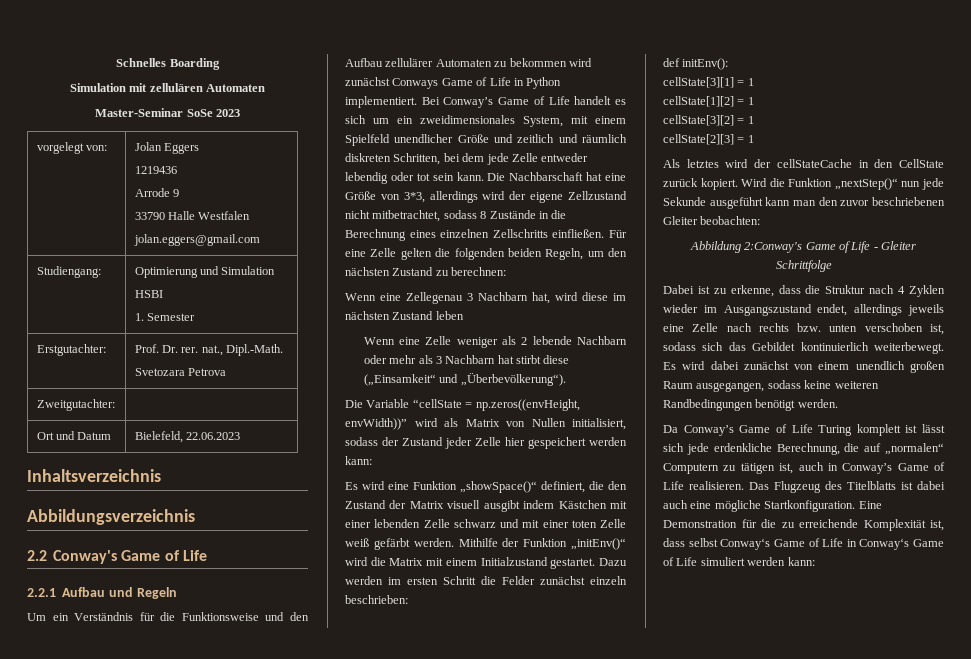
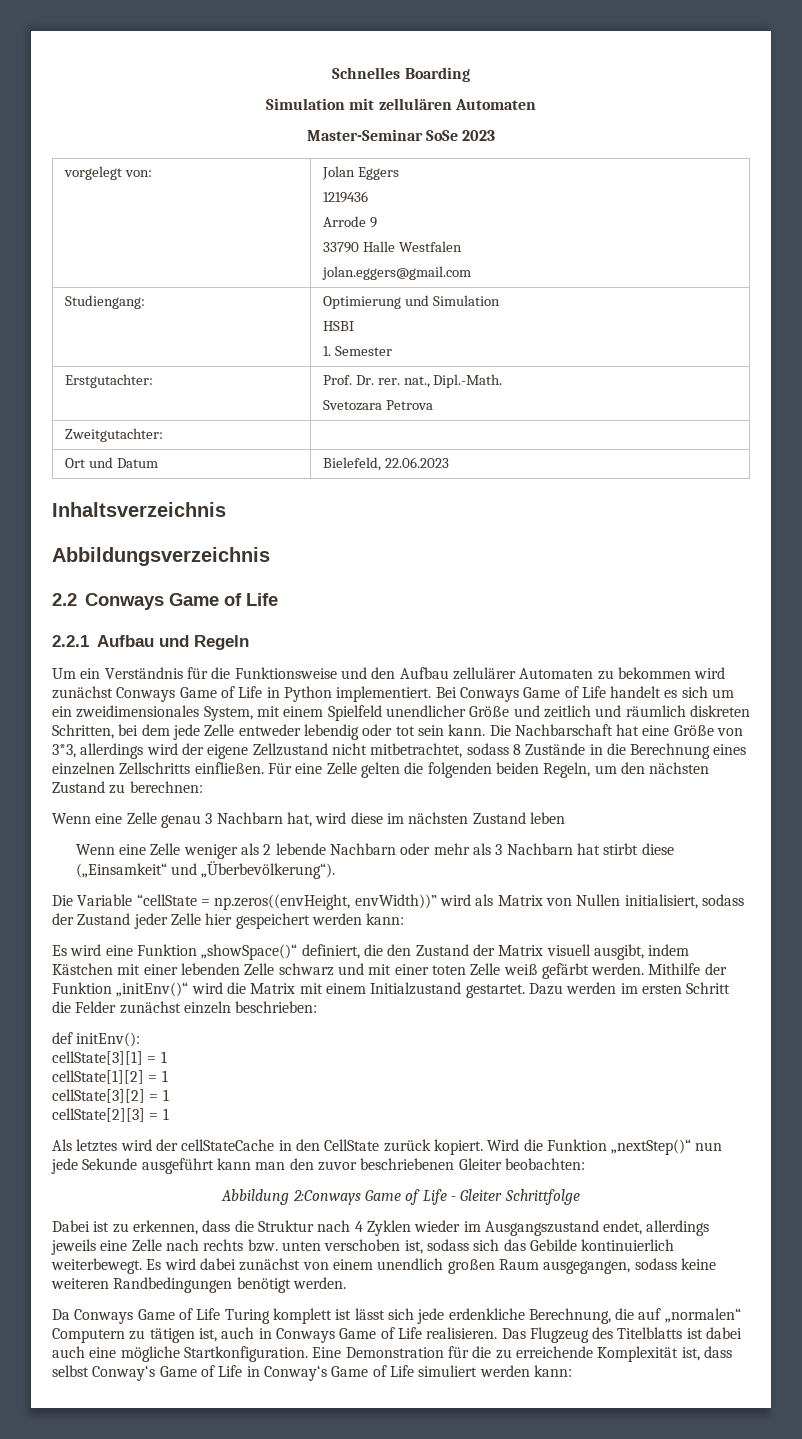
- 2.2 Conway's Game of Life
+ 2.2 Conways Game of Life
- Bei Conway’s Game of Life handelt es sich um ein zweidimensionales System, mit einem Spielfeld unendlicher Größe und zeitlich und räumlich diskreten Schritten, bei dem jede Zelle entweder lebendig oder tot sein kann.
+ Bei Conways Game of Life handelt es sich um ein zweidimensionales System, mit einem Spielfeld unendlicher Größe und zeitlich und räumlich diskreten Schritten, bei dem jede Zelle entweder lebendig oder tot sein kann.
- Wenn eine Zellegenau 3 Nachbarn hat, wird diese im nächsten Zustand leben
+ Wenn eine Zelle genau 3 Nachbarn hat, wird diese im nächsten Zustand leben
- Es wird eine Funktion „showSpace()“ definiert, die den Zustand der Matrix visuell ausgibt indem Kästchen mit einer lebenden Zelle schwarz und mit einer toten Zelle weiß gefärbt werden.
+ Es wird eine Funktion „showSpace()“ definiert, die den Zustand der Matrix visuell ausgibt, indem Kästchen mit einer lebenden Zelle schwarz und mit einer toten Zelle weiß gefärbt werden.
- Abbildung 2:Conway's Game of Life - Gleiter Schrittfolge
+ Abbildung 2:Conways Game of Life - Gleiter Schrittfolge
- Dabei ist zu erkenne, dass die Struktur nach 4 Zyklen wieder im Ausgangszustand endet, allerdings jeweils eine Zelle nach rechts bzw. unten verschoben ist, sodass sich das Gebildet kontinuierlich weiterbewegt.
+ Dabei ist zu erkennen, dass die Struktur nach 4 Zyklen wieder im Ausgangszustand endet, allerdings jeweils eine Zelle nach rechts bzw. unten verschoben ist, sodass sich das Gebilde kontinuierlich weiterbewegt.
- Da Conway’s Game of Life Turing komplett ist lässt sich jede erdenkliche Berechnung, die auf „normalen“ Computern zu tätigen ist, auch in Conway’s Game of Life realisieren.
+ Da Conways Game of Life Turing komplett ist lässt sich jede erdenkliche Berechnung, die auf „normalen“ Computern zu tätigen ist, auch in Conways Game of Life realisieren.

